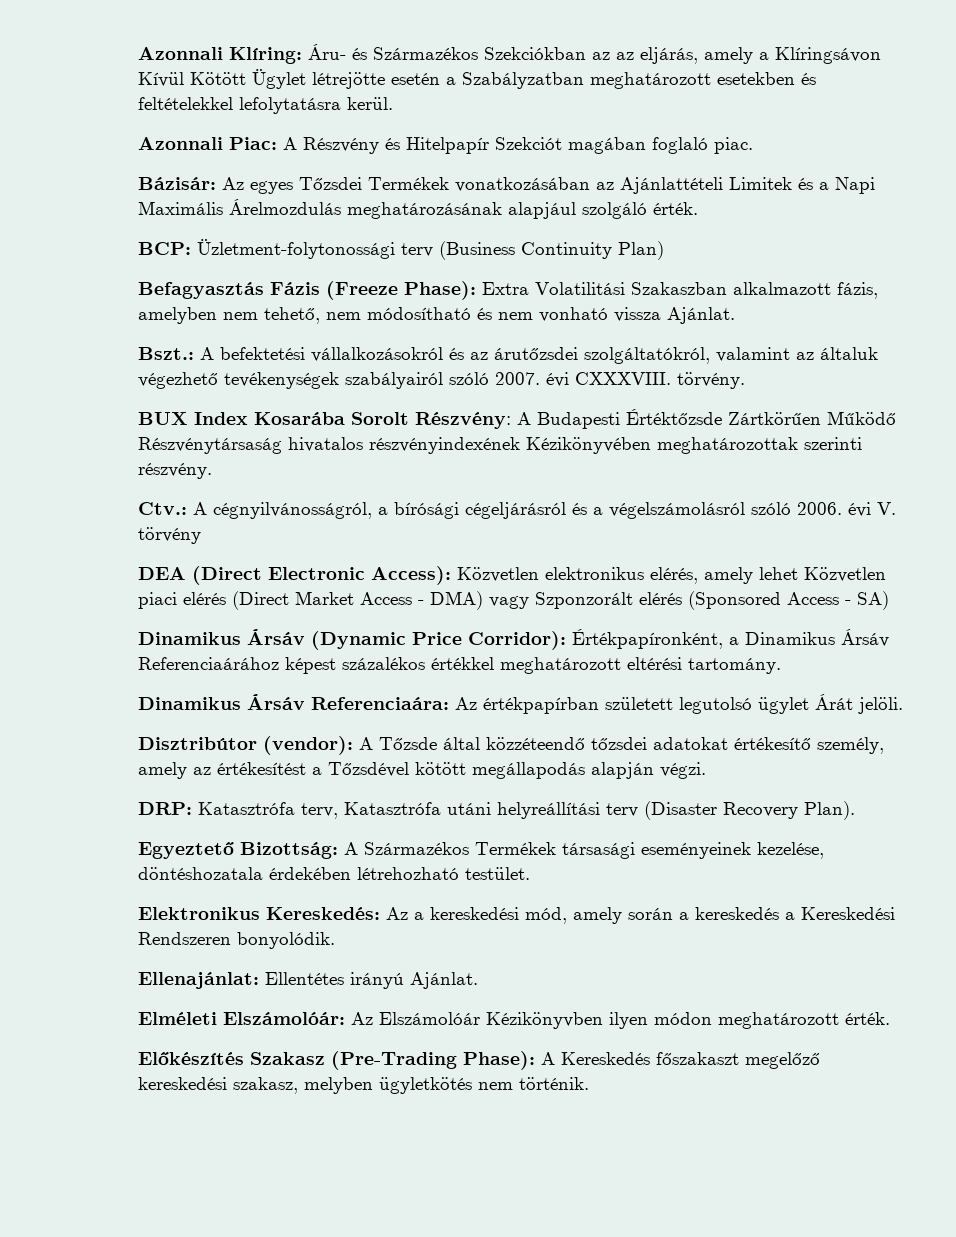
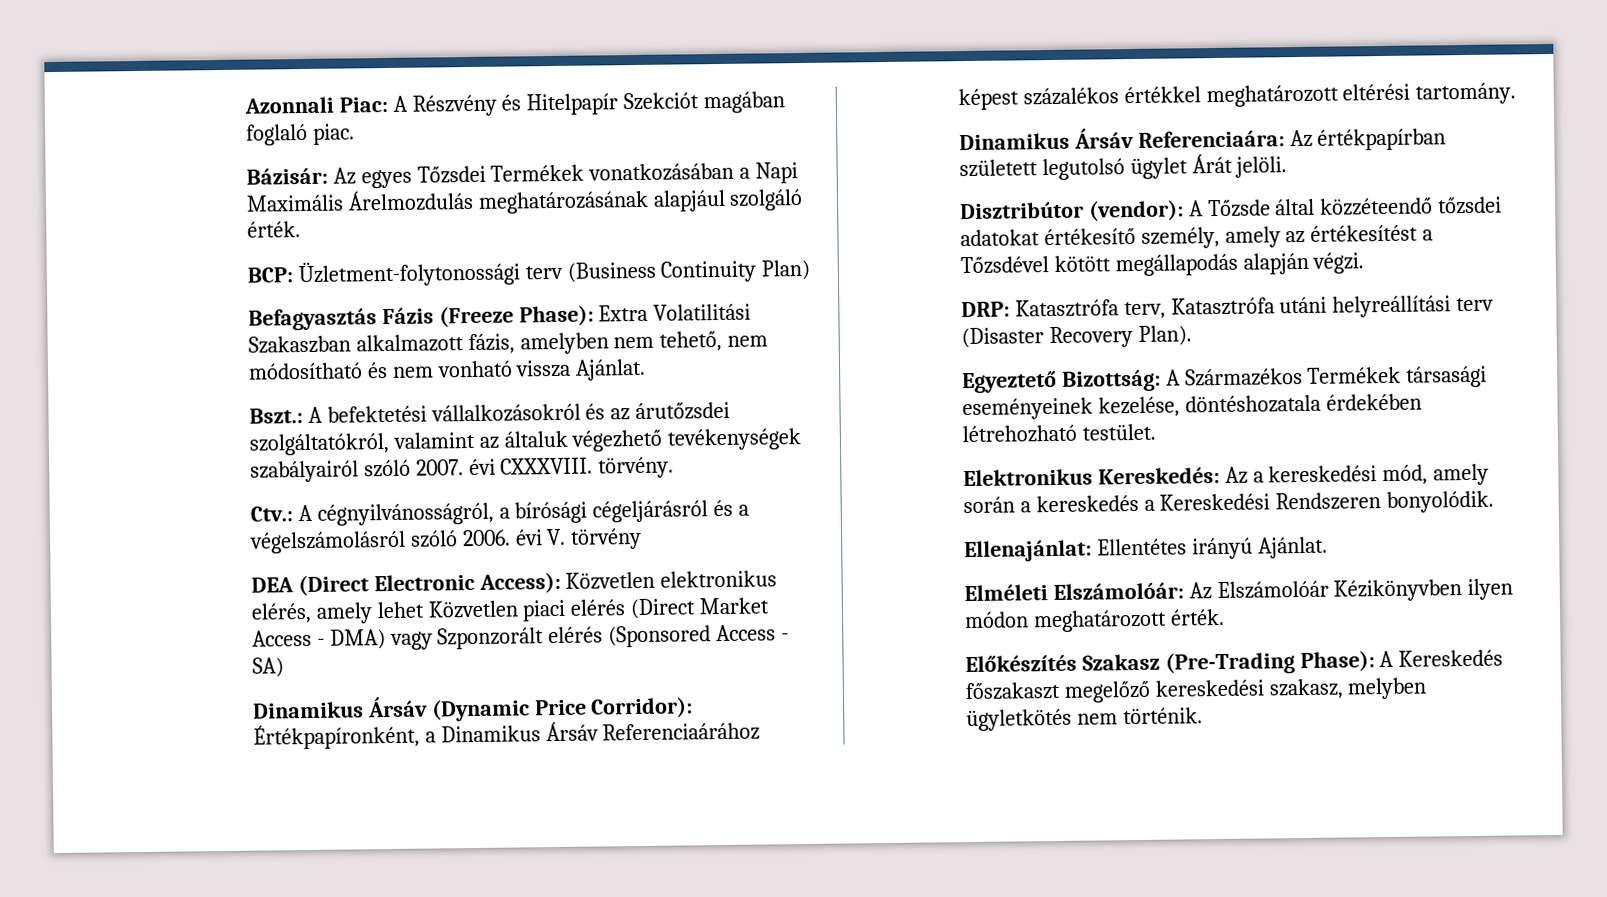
- Azonnali Klíring: Áru- és Származékos Szekciókban az az eljárás, amely a Klíringsávon Kívül Kötött Ügylet létrejötte esetén a Szabályzatban meghatározott esetekben és feltételekkel lefolytatásra kerül.
- Bázisár: Az egyes Tőzsdei Termékek vonatkozásában az Ajánlattételi Limitek és a Napi Maximális Árelmozdulás meghatározásának alapjául szolgáló érték.
+ Bázisár: Az egyes Tőzsdei Termékek vonatkozásában a Napi Maximális Árelmozdulás meghatározásának alapjául szolgáló érték.
- BUX Index Kosarába Sorolt Részvény: A Budapesti Értéktőzsde Zártkörűen Működő Részvénytársaság hivatalos részvényindexének Kézikönyvében meghatározottak szerinti részvény.

